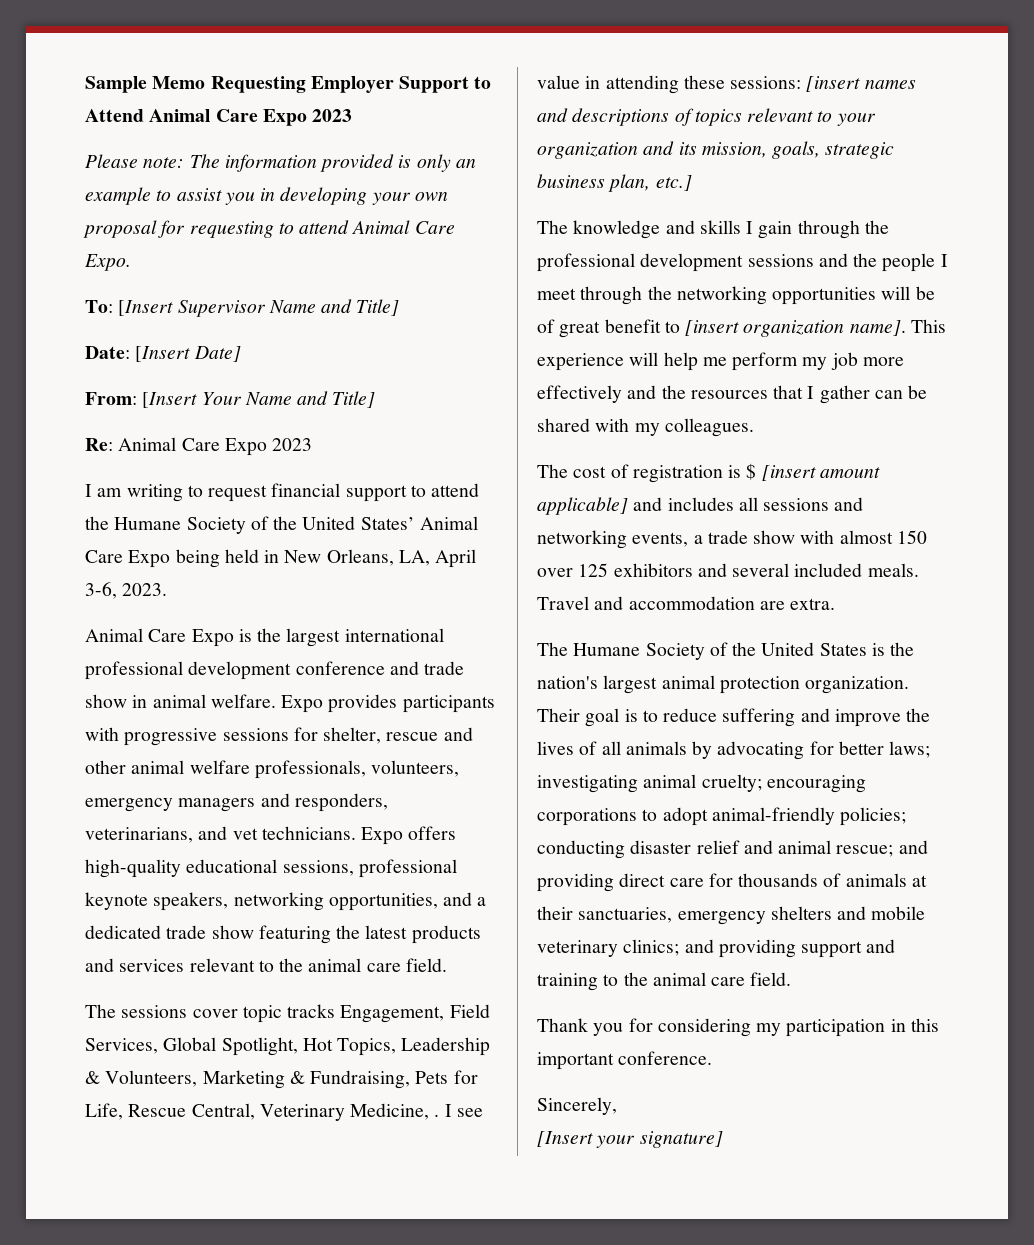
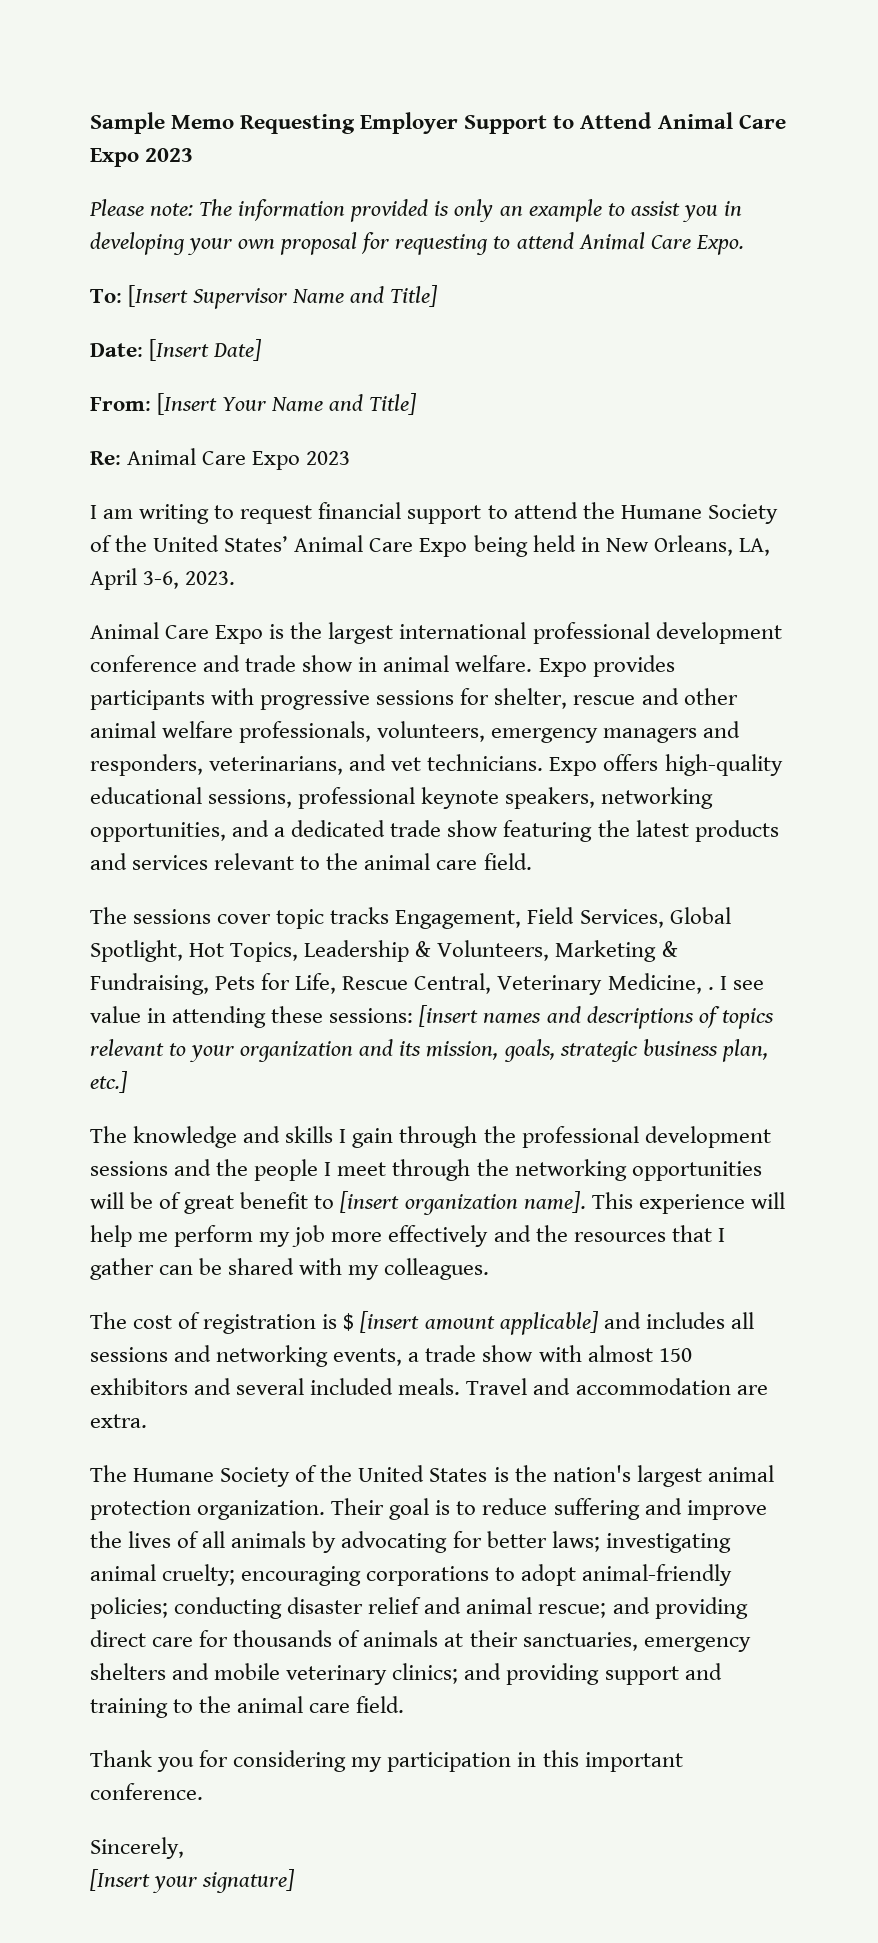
- The cost of registration is $ [insert amount applicable] and includes all sessions and networking events, a trade show with almost 150 over 125 exhibitors and several included meals.
+ The cost of registration is $ [insert amount applicable] and includes all sessions and networking events, a trade show with almost 150 exhibitors and several included meals.

